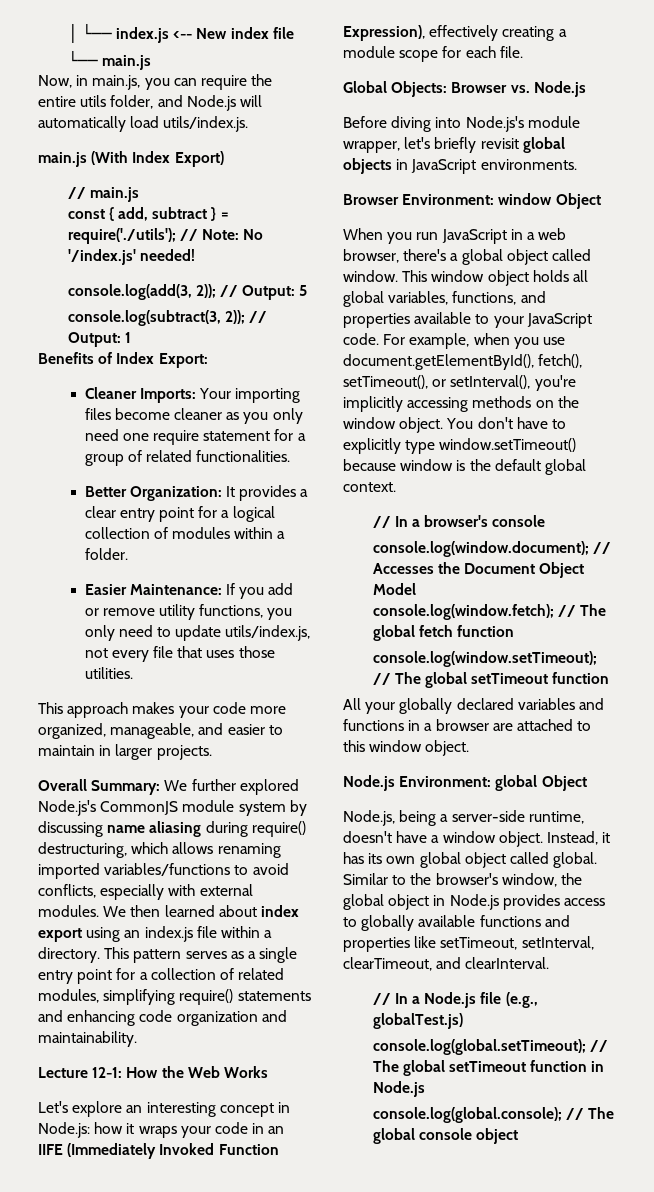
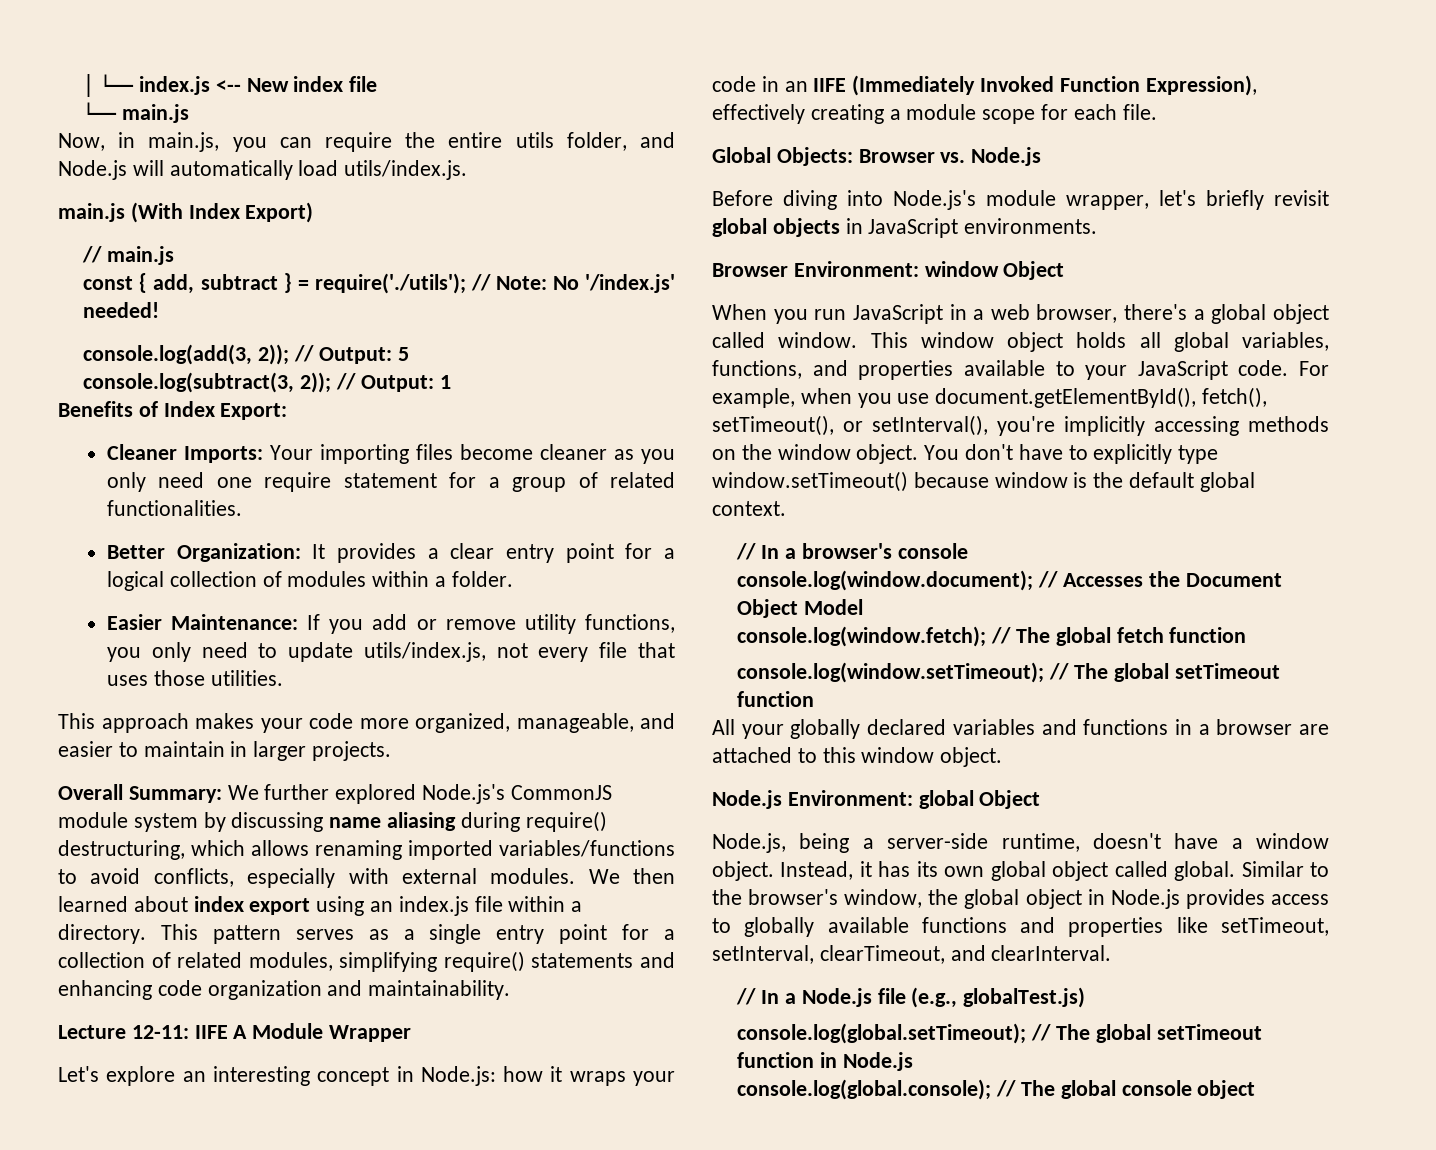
- Lecture 12-1: How the Web Works
+ Lecture 12-11: IIFE A Module Wrapper

